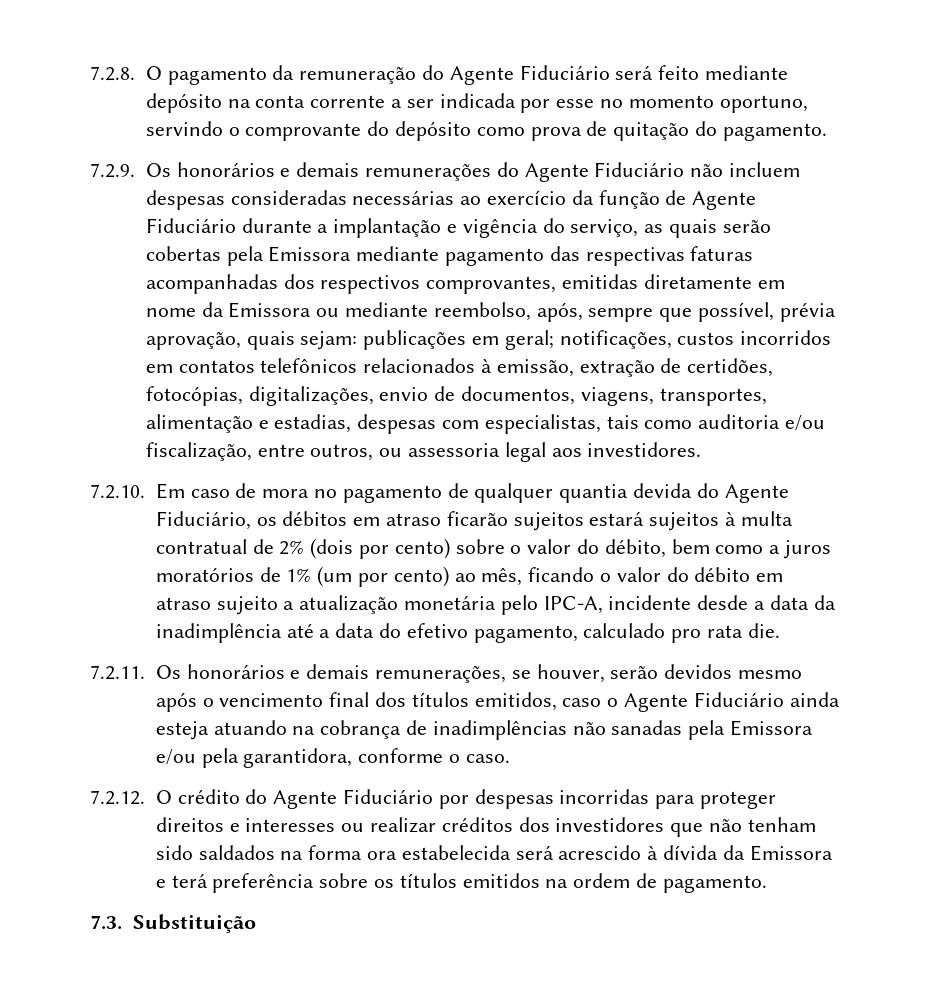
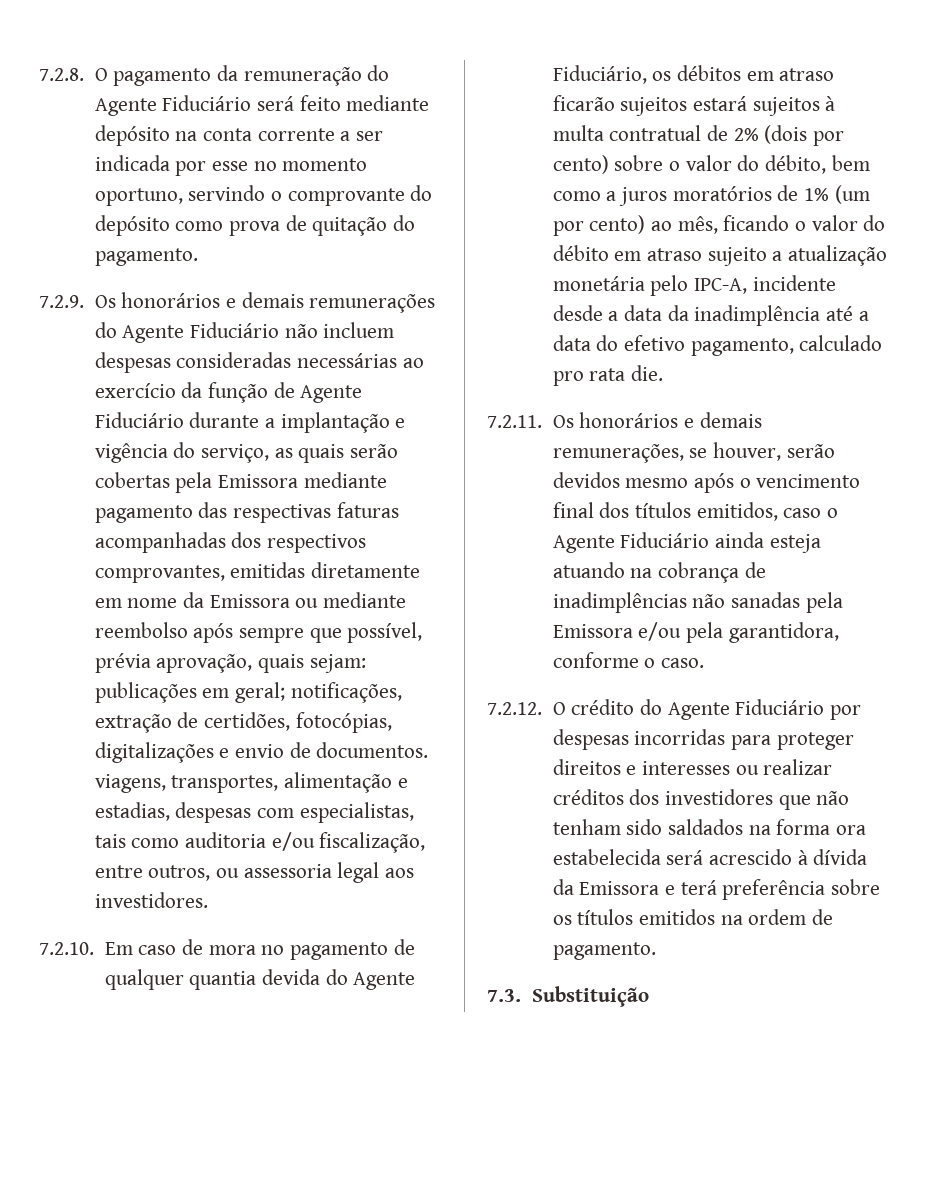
- 7.2.9. Os honorários e demais remunerações do Agente Fiduciário não incluem despesas consideradas necessárias ao exercício da função de Agente Fiduciário durante a implantação e vigência do serviço, as quais serão cobertas pela Emissora mediante pagamento das respectivas faturas acompanhadas dos respectivos comprovantes, emitidas diretamente em nome da Emissora ou mediante reembolso, após, sempre que possível, prévia aprovação, quais sejam:
+ 7.2.9. Os honorários e demais remunerações do Agente Fiduciário não incluem despesas consideradas necessárias ao exercício da função de Agente Fiduciário durante a implantação e vigência do serviço, as quais serão cobertas pela Emissora mediante pagamento das respectivas faturas acompanhadas dos respectivos comprovantes, emitidas diretamente em nome da Emissora ou mediante reembolso após sempre que possível, prévia aprovação, quais sejam:
- notificações, custos incorridos em contatos telefônicos relacionados à emissão, extração de certidões, fotocópias, digitalizações, envio de documentos, viagens, transportes, alimentação e estadias, despesas com especialistas, tais como auditoria e/ou fiscalização, entre outros, ou assessoria legal aos investidores.
+ notificações, extração de certidões, fotocópias, digitalizações e envio de documentos. viagens, transportes, alimentação e estadias, despesas com especialistas, tais como auditoria e/ou fiscalização, entre outros, ou assessoria legal aos investidores.

